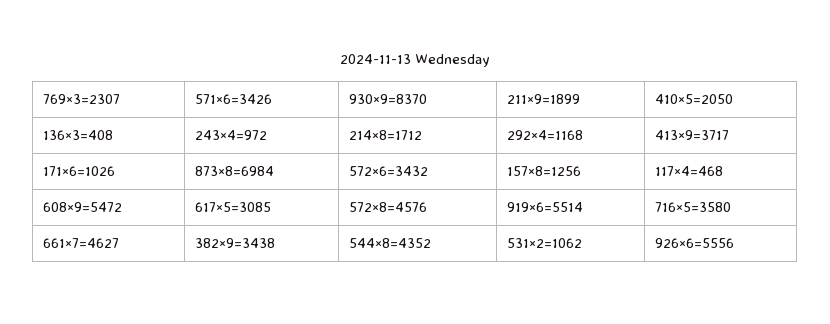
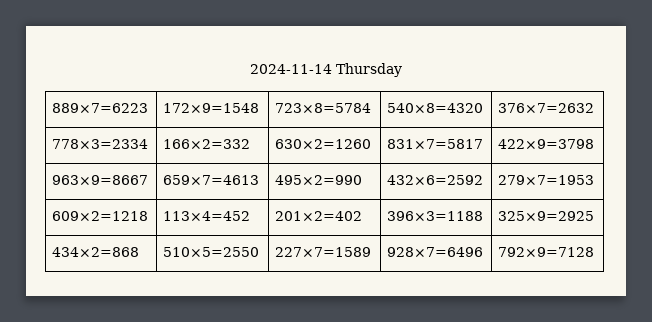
- 2024-11-13 Wednesday
- 769×3=2307 | 571×6=3426 | 930×9=8370 | 211×9=1899 | 410×5=2050
- 136×3=408 | 243×4=972 | 214×8=1712 | 292×4=1168 | 413×9=3717
- 171×6=1026 | 873×8=6984 | 572×6=3432 | 157×8=1256 | 117×4=468
- 608×9=5472 | 617×5=3085 | 572×8=4576 | 919×6=5514 | 716×5=3580
- 661×7=4627 | 382×9=3438 | 544×8=4352 | 531×2=1062 | 926×6=5556
+ 2024-11-14 Thursday
+ 889×7=6223 | 172×9=1548 | 723×8=5784 | 540×8=4320 | 376×7=2632
+ 778×3=2334 | 166×2=332 | 630×2=1260 | 831×7=5817 | 422×9=3798
+ 963×9=8667 | 659×7=4613 | 495×2=990 | 432×6=2592 | 279×7=1953
+ 609×2=1218 | 113×4=452 | 201×2=402 | 396×3=1188 | 325×9=2925
+ 434×2=868 | 510×5=2550 | 227×7=1589 | 928×7=6496 | 792×9=7128

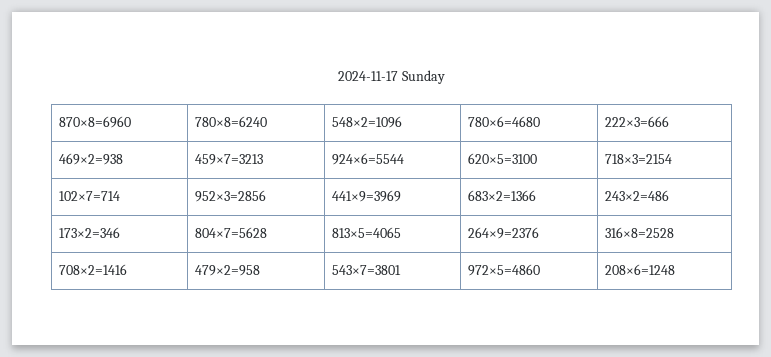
- 2024-11-14 Thursday
- 889×7=6223 | 172×9=1548 | 723×8=5784 | 540×8=4320 | 376×7=2632
- 778×3=2334 | 166×2=332 | 630×2=1260 | 831×7=5817 | 422×9=3798
- 963×9=8667 | 659×7=4613 | 495×2=990 | 432×6=2592 | 279×7=1953
- 609×2=1218 | 113×4=452 | 201×2=402 | 396×3=1188 | 325×9=2925
- 434×2=868 | 510×5=2550 | 227×7=1589 | 928×7=6496 | 792×9=7128
+ 2024-11-17 Sunday
+ 870×8=6960 | 780×8=6240 | 548×2=1096 | 780×6=4680 | 222×3=666
+ 469×2=938 | 459×7=3213 | 924×6=5544 | 620×5=3100 | 718×3=2154
+ 102×7=714 | 952×3=2856 | 441×9=3969 | 683×2=1366 | 243×2=486
+ 173×2=346 | 804×7=5628 | 813×5=4065 | 264×9=2376 | 316×8=2528
+ 708×2=1416 | 479×2=958 | 543×7=3801 | 972×5=4860 | 208×6=1248

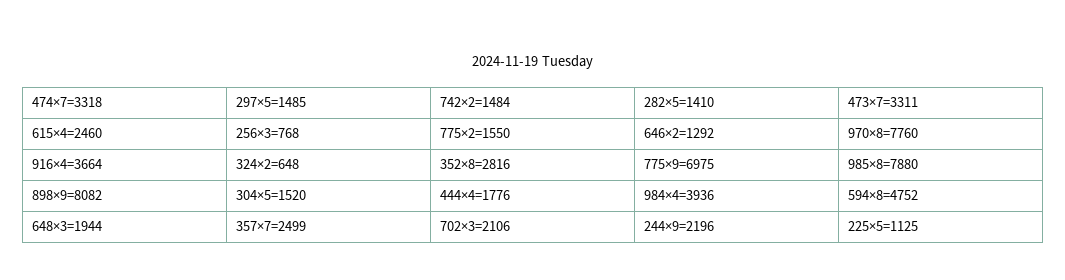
- 2024-11-17 Sunday
- 870×8=6960 | 780×8=6240 | 548×2=1096 | 780×6=4680 | 222×3=666
- 469×2=938 | 459×7=3213 | 924×6=5544 | 620×5=3100 | 718×3=2154
- 102×7=714 | 952×3=2856 | 441×9=3969 | 683×2=1366 | 243×2=486
- 173×2=346 | 804×7=5628 | 813×5=4065 | 264×9=2376 | 316×8=2528
- 708×2=1416 | 479×2=958 | 543×7=3801 | 972×5=4860 | 208×6=1248
+ 2024-11-19 Tuesday
+ 474×7=3318 | 297×5=1485 | 742×2=1484 | 282×5=1410 | 473×7=3311
+ 615×4=2460 | 256×3=768 | 775×2=1550 | 646×2=1292 | 970×8=7760
+ 916×4=3664 | 324×2=648 | 352×8=2816 | 775×9=6975 | 985×8=7880
+ 898×9=8082 | 304×5=1520 | 444×4=1776 | 984×4=3936 | 594×8=4752
+ 648×3=1944 | 357×7=2499 | 702×3=2106 | 244×9=2196 | 225×5=1125

